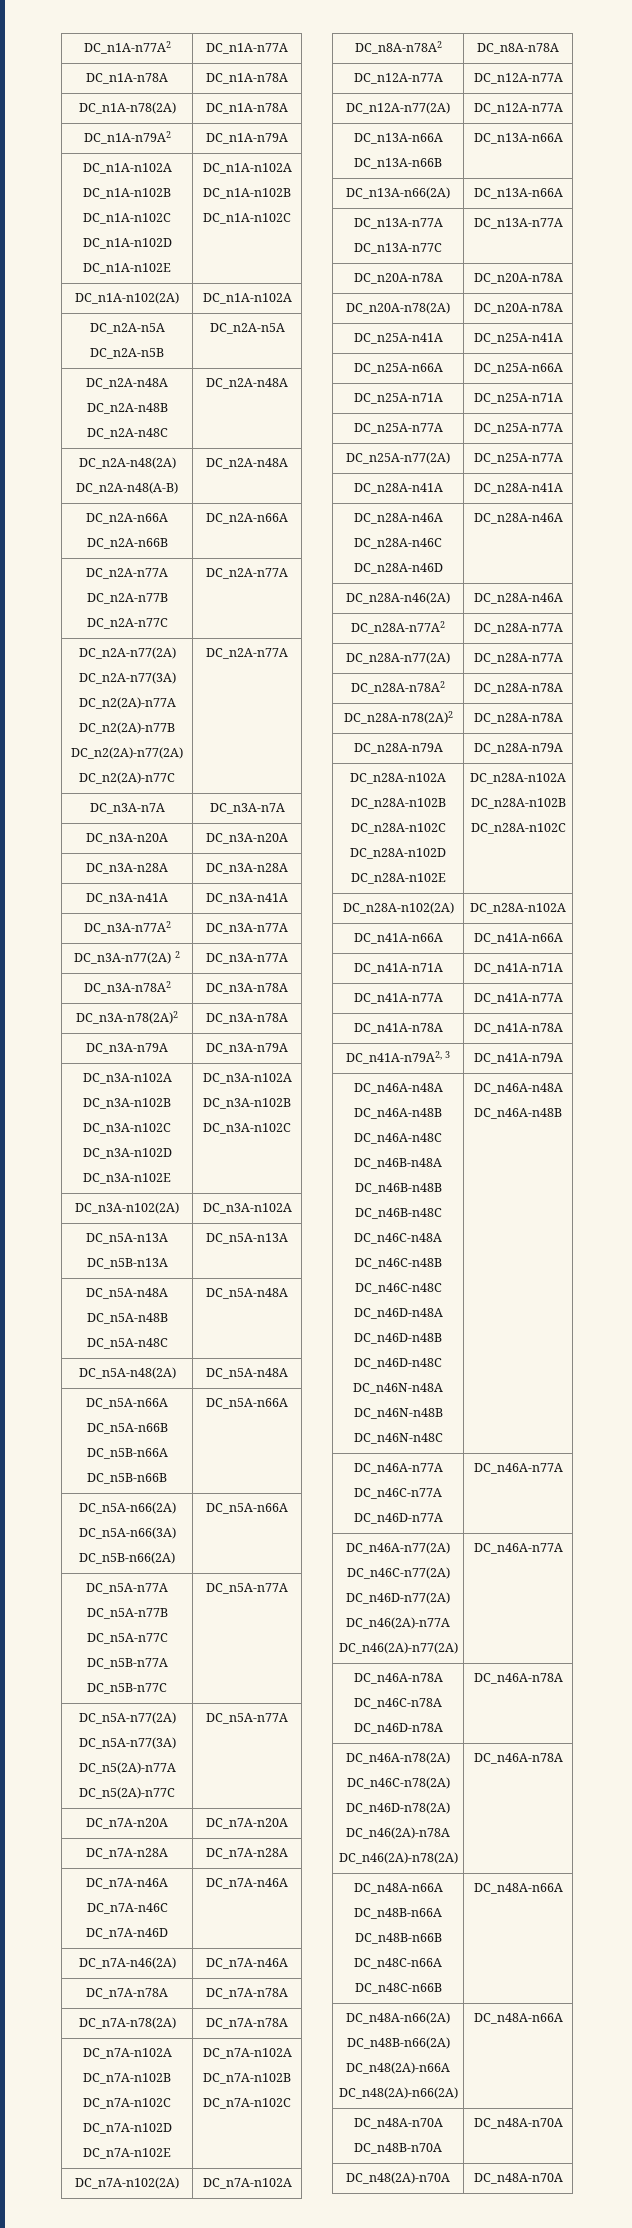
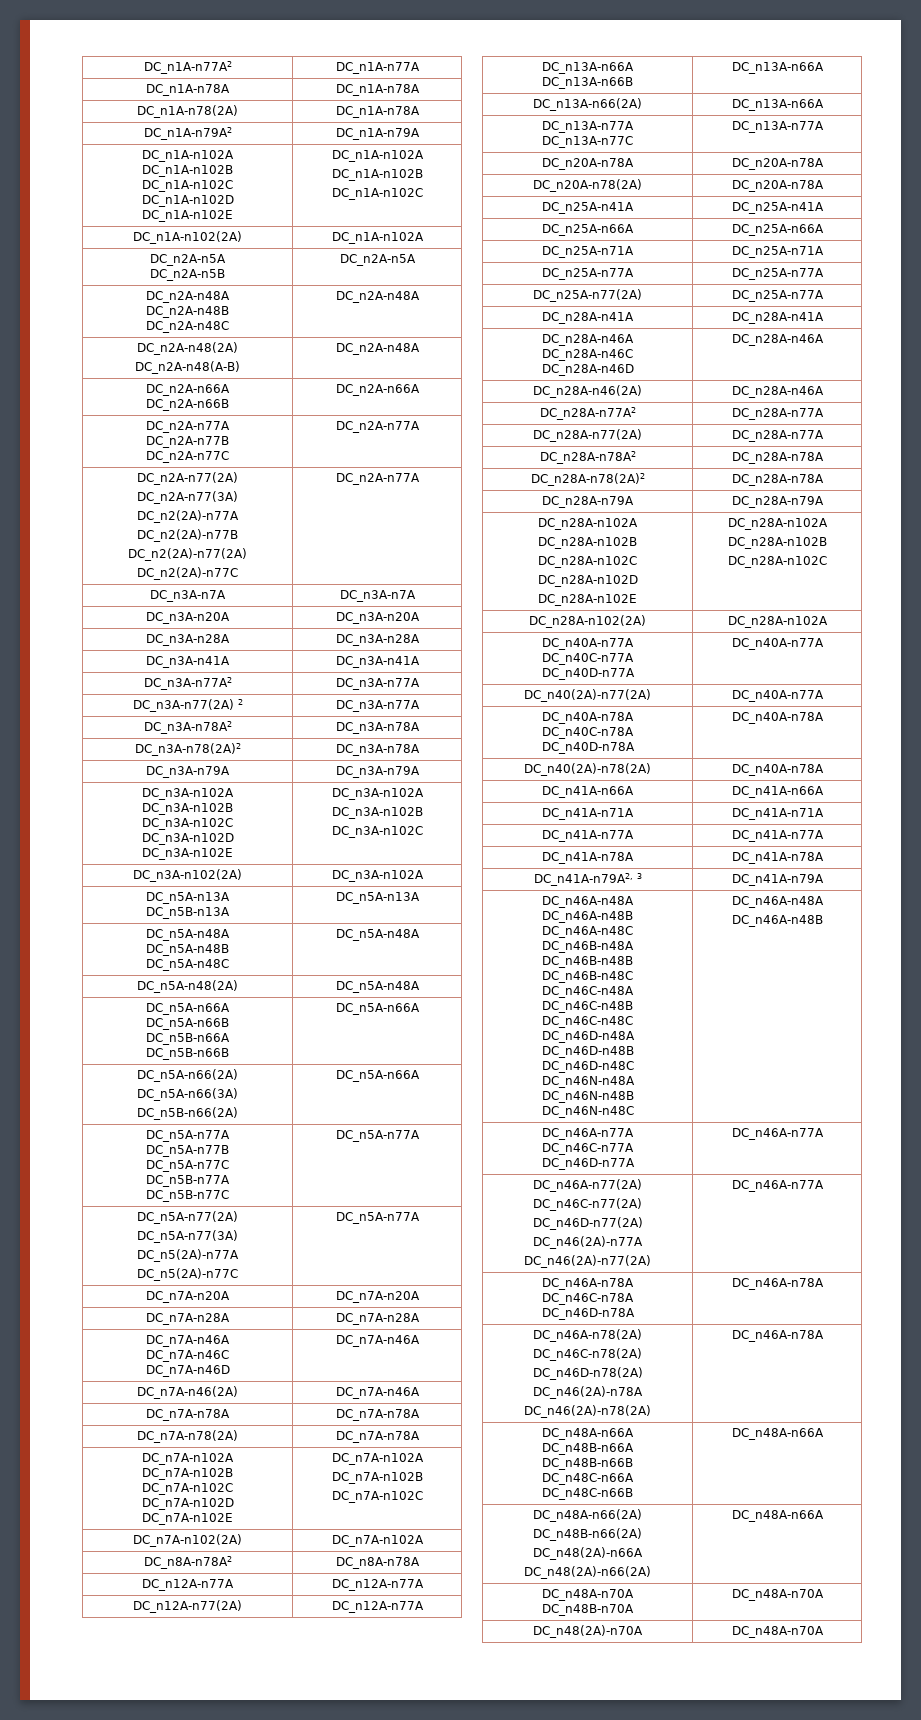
  DC_n28A-n102(2A) | DC_n28A-n102A
+ DC_n40A-n77A
+ DC_n40C-n77A
+ DC_n40D-n77A | DC_n40A-n77A
+ DC_n40(2A)-n77(2A) | DC_n40A-n77A
+ DC_n40A-n78A
+ DC_n40C-n78A
+ DC_n40D-n78A | DC_n40A-n78A
+ DC_n40(2A)-n78(2A) | DC_n40A-n78A

